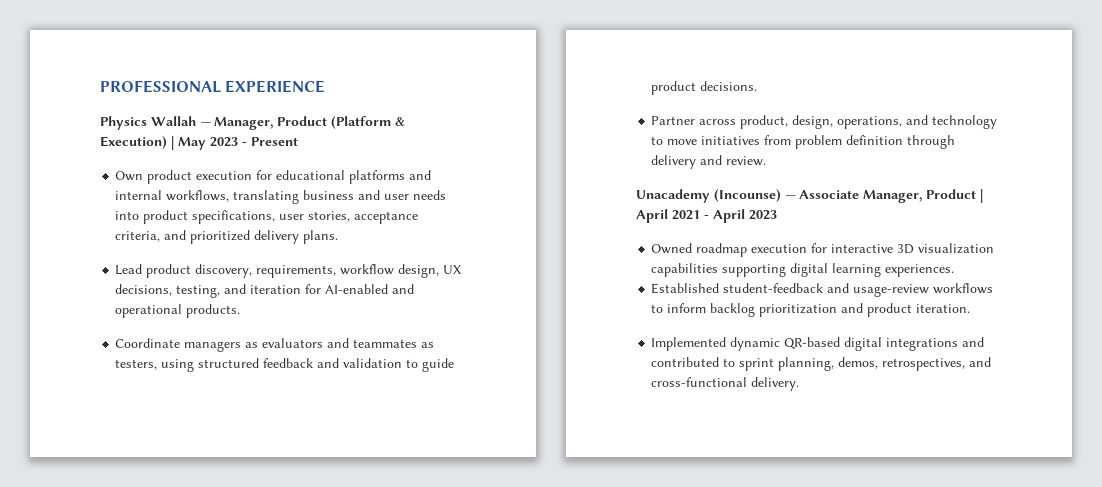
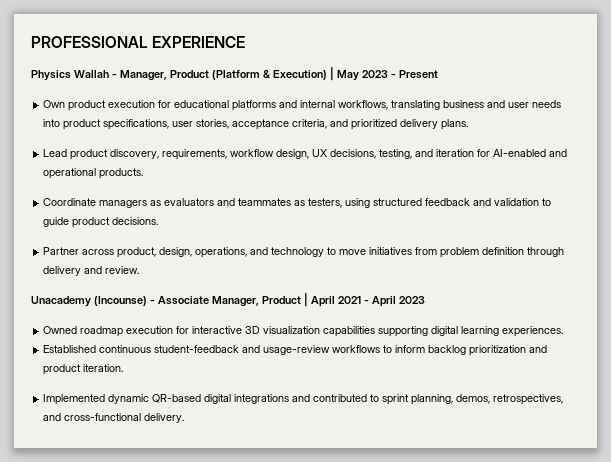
- Physics Wallah — Manager, Product (Platform & Execution) | May 2023 - Present
+ Physics Wallah - Manager, Product (Platform & Execution) | May 2023 - Present
- Unacademy (Incounse) — Associate Manager, Product | April 2021 - April 2023
+ Unacademy (Incounse) - Associate Manager, Product | April 2021 - April 2023
- Established student-feedback and usage-review workflows to inform backlog prioritization and product iteration.
+ Established continuous student-feedback and usage-review workflows to inform backlog prioritization and product iteration.

